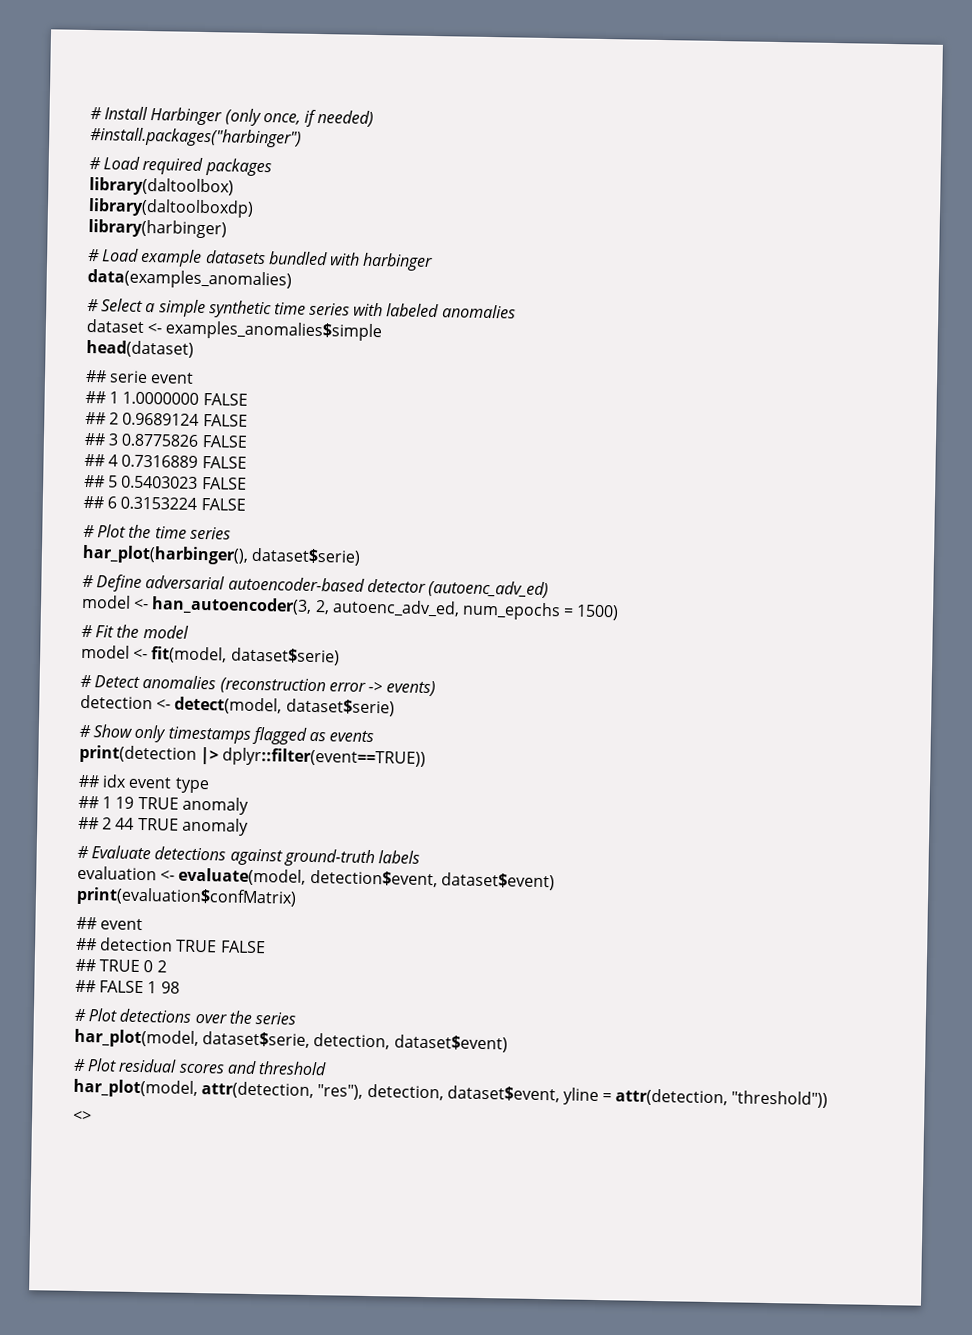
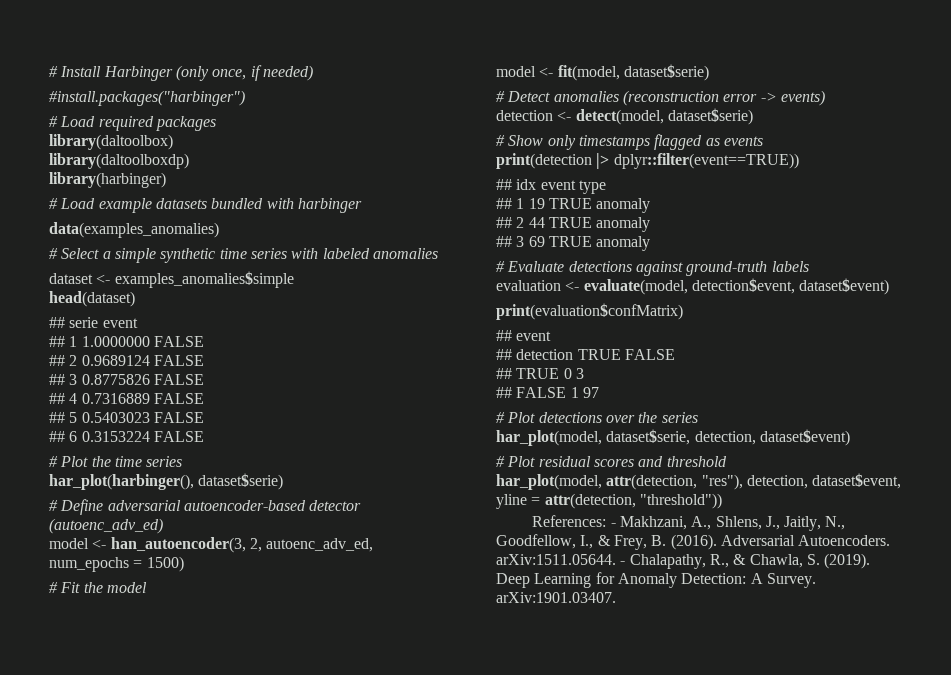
+ ## 3 69 TRUE anomaly
- ## TRUE 0 2
+ ## TRUE 0 3
- ## FALSE 1 98
+ ## FALSE 1 97
- <>
+ References: - Makhzani, A., Shlens, J., Jaitly, N., Goodfellow, I., & Frey, B. (2016). Adversarial Autoencoders. arXiv:1511.05644. - Chalapathy, R., & Chawla, S. (2019). Deep Learning for Anomaly Detection: A Survey. arXiv:1901.03407.

